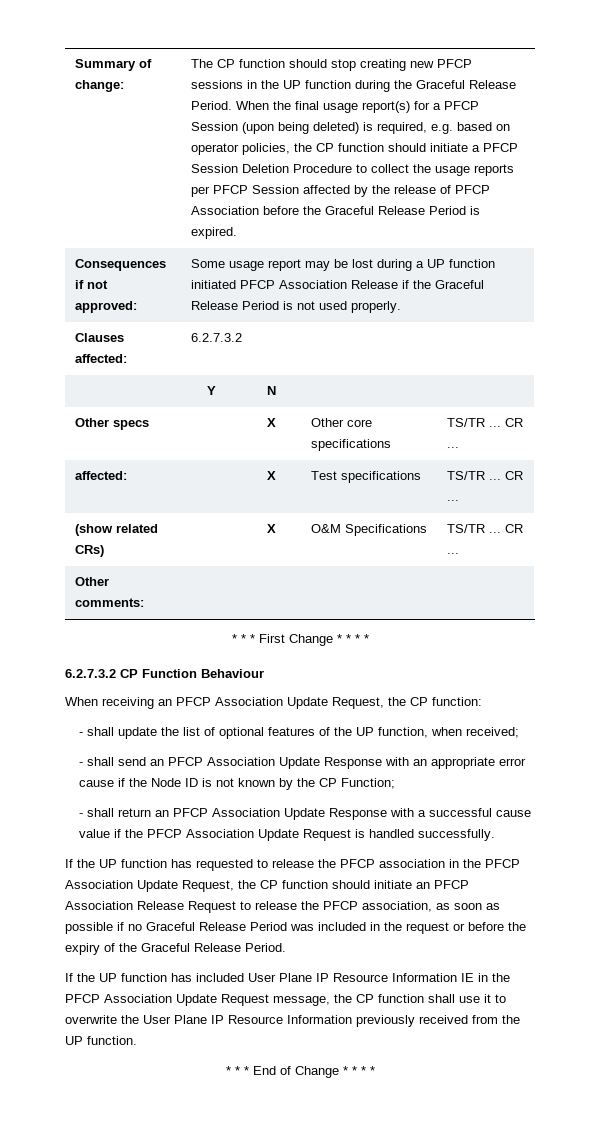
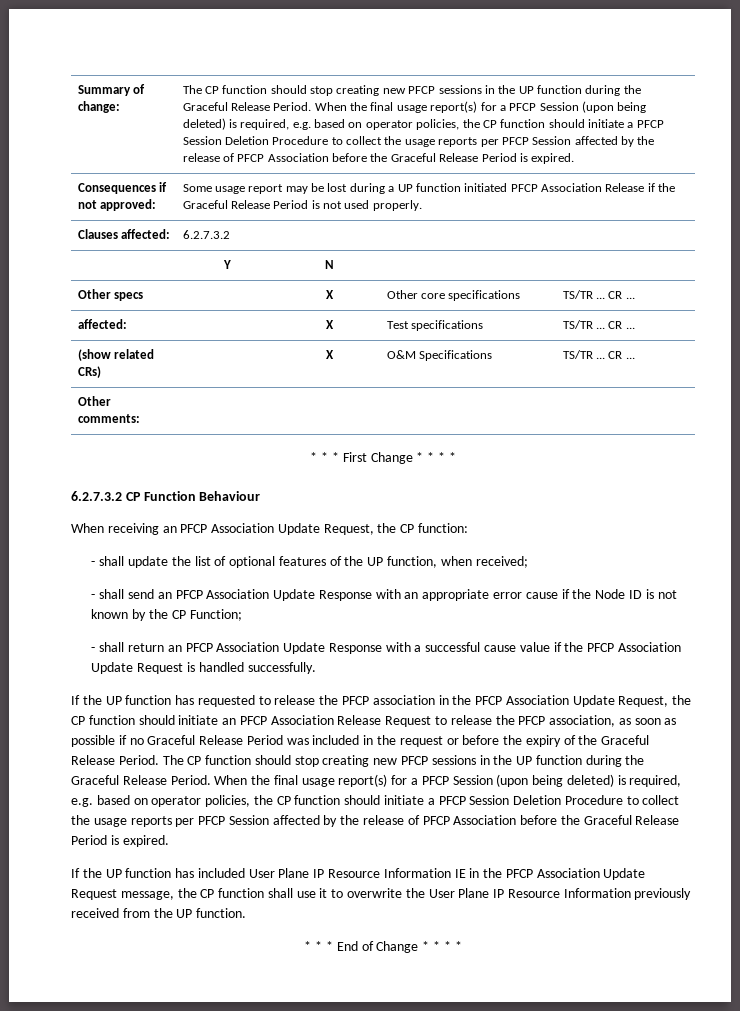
- If the UP function has requested to release the PFCP association in the PFCP Association Update Request, the CP function should initiate an PFCP Association Release Request to release the PFCP association, as soon as possible if no Graceful Release Period was included in the request or before the expiry of the Graceful Release Period.
+ If the UP function has requested to release the PFCP association in the PFCP Association Update Request, the CP function should initiate an PFCP Association Release Request to release the PFCP association, as soon as possible if no Graceful Release Period was included in the request or before the expiry of the Graceful Release Period. The CP function should stop creating new PFCP sessions in the UP function during the Graceful Release Period. When the final usage report(s) for a PFCP Session (upon being deleted) is required, e.g. based on operator policies, the CP function should initiate a PFCP Session Deletion Procedure to collect the usage reports per PFCP Session affected by the release of PFCP Association before the Graceful Release Period is expired.

